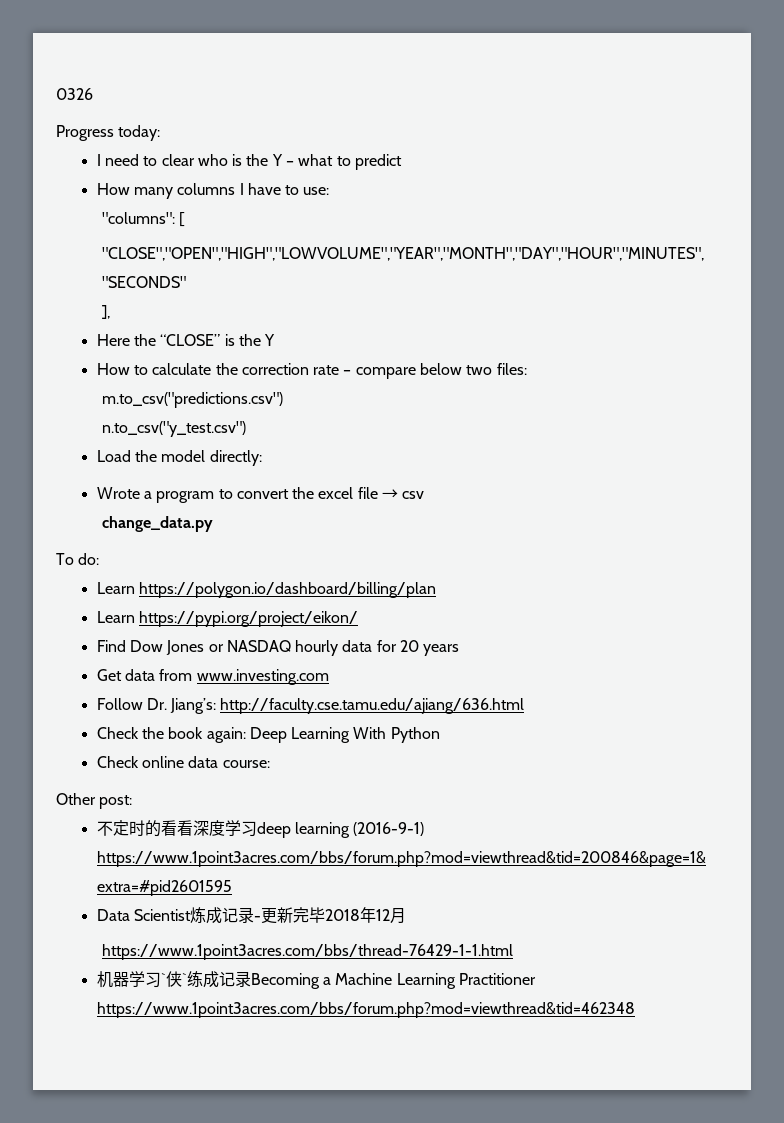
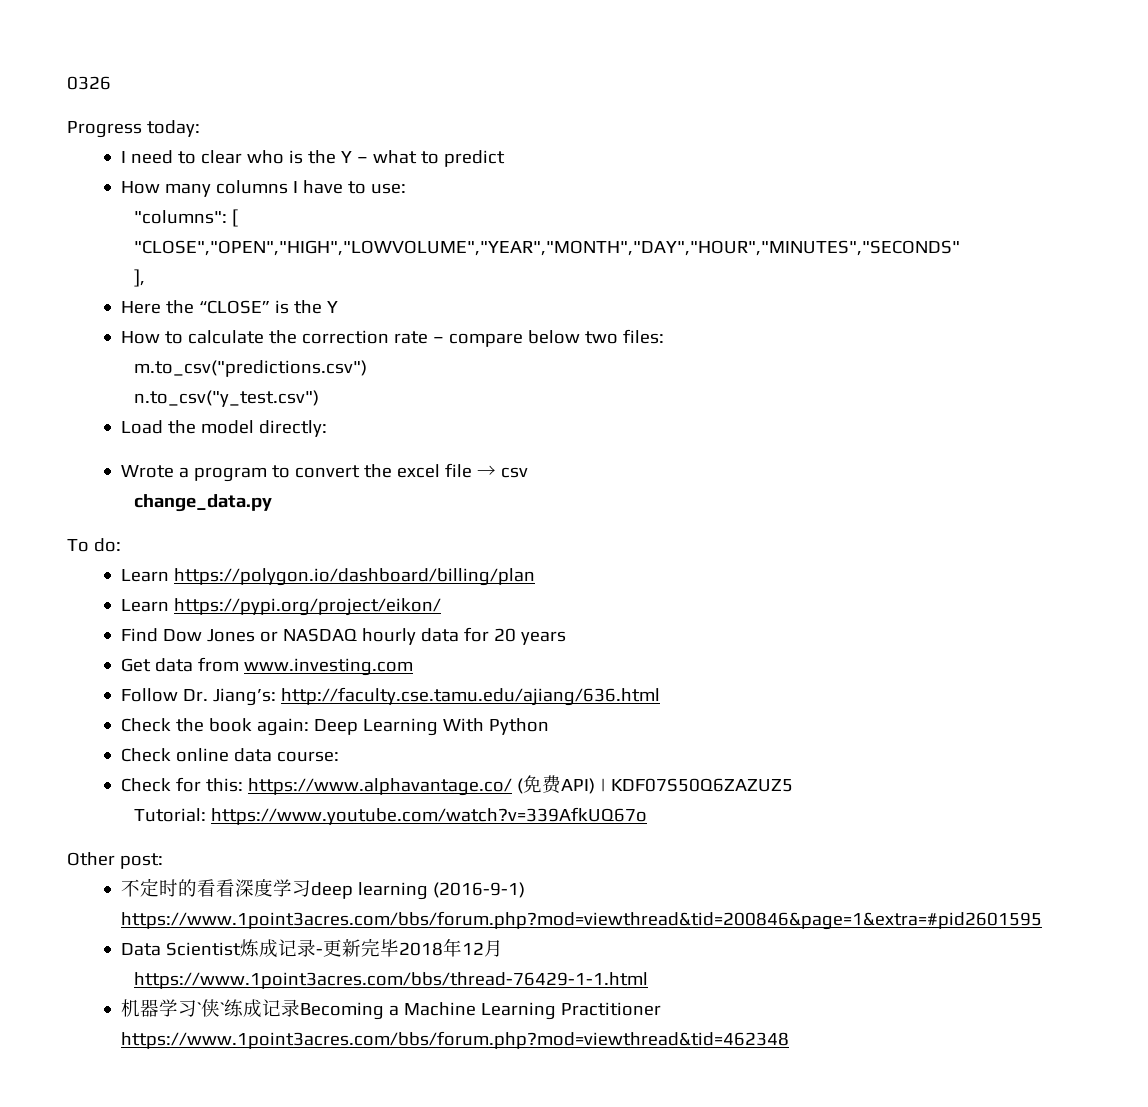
+ Check for this: https://www.alphavantage.co/ (免费API) | KDF07S50Q6ZAZUZ5
+ Tutorial: https://www.youtube.com/watch?v=339AfkUQ67o

